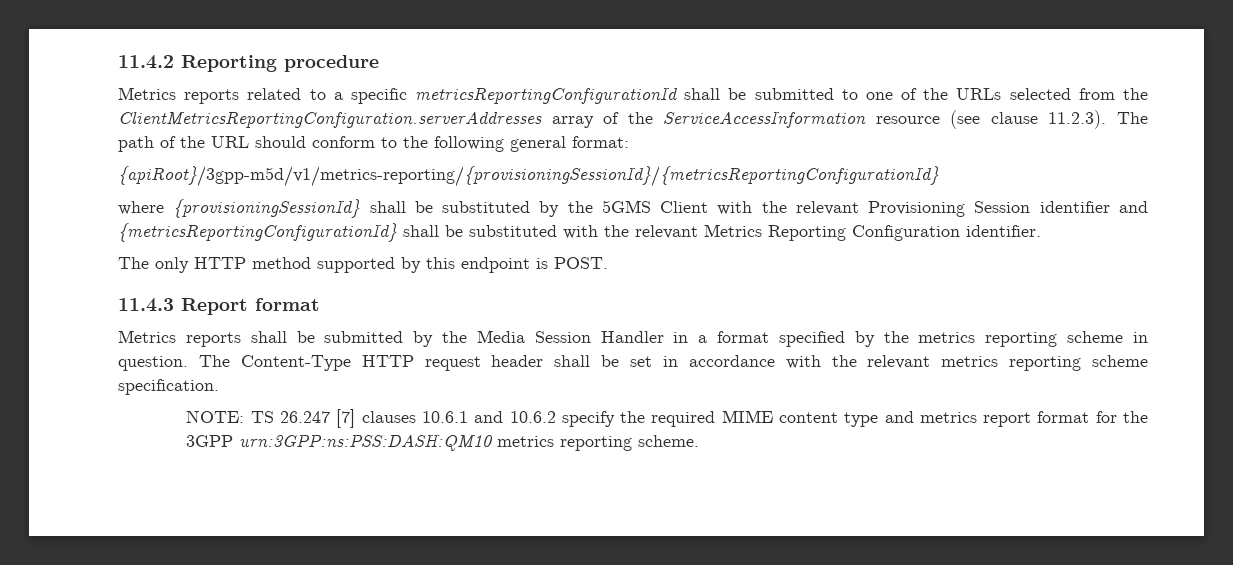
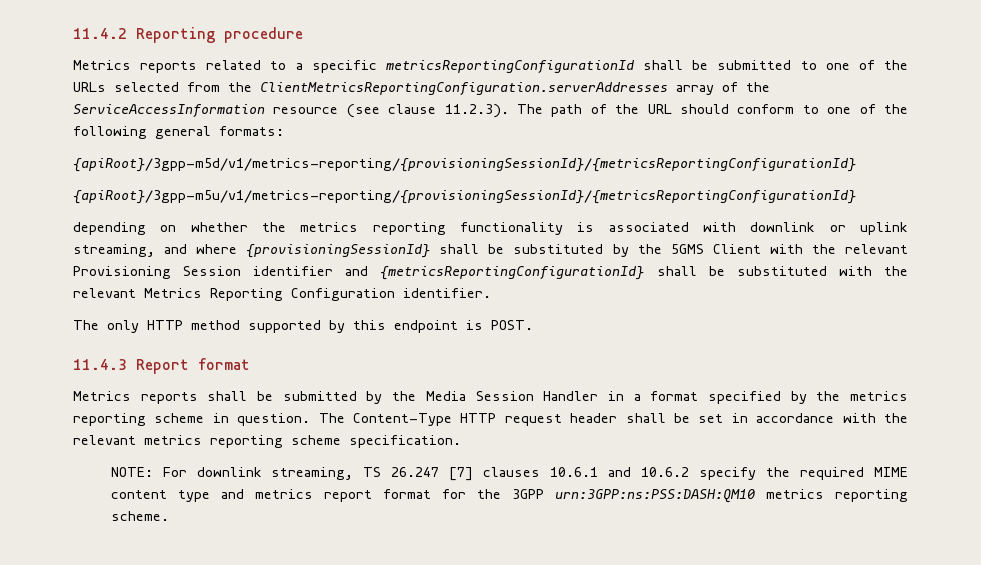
- Metrics reports related to a specific metricsReportingConfigurationId shall be submitted to one of the URLs selected from the ClientMetricsReportingConfiguration.serverAddresses array of the ServiceAccessInformation resource (see clause 11.2.3). The path of the URL should conform to the following general format:
+ Metrics reports related to a specific metricsReportingConfigurationId shall be submitted to one of the URLs selected from the ClientMetricsReportingConfiguration.serverAddresses array of the ServiceAccessInformation resource (see clause 11.2.3). The path of the URL should conform to one of the following general formats:
- where {provisioningSessionId} shall be substituted by the 5GMS Client with the relevant Provisioning Session identifier and {metricsReportingConfigurationId} shall be substituted with the relevant Metrics Reporting Configuration identifier.
+ {apiRoot}/3gpp-m5u/v1/metrics-reporting/{provisioningSessionId}/{metricsReportingConfigurationId}
+ depending on whether the metrics reporting functionality is associated with downlink or uplink streaming, and where {provisioningSessionId} shall be substituted by the 5GMS Client with the relevant Provisioning Session identifier and {metricsReportingConfigurationId} shall be substituted with the relevant Metrics Reporting Configuration identifier.
- NOTE: TS 26.247 [7] clauses 10.6.1 and 10.6.2 specify the required MIME content type and metrics report format for the 3GPP urn:3GPP:ns:PSS:DASH:QM10 metrics reporting scheme.
+ NOTE: For downlink streaming, TS 26.247 [7] clauses 10.6.1 and 10.6.2 specify the required MIME content type and metrics report format for the 3GPP urn:3GPP:ns:PSS:DASH:QM10 metrics reporting scheme.

